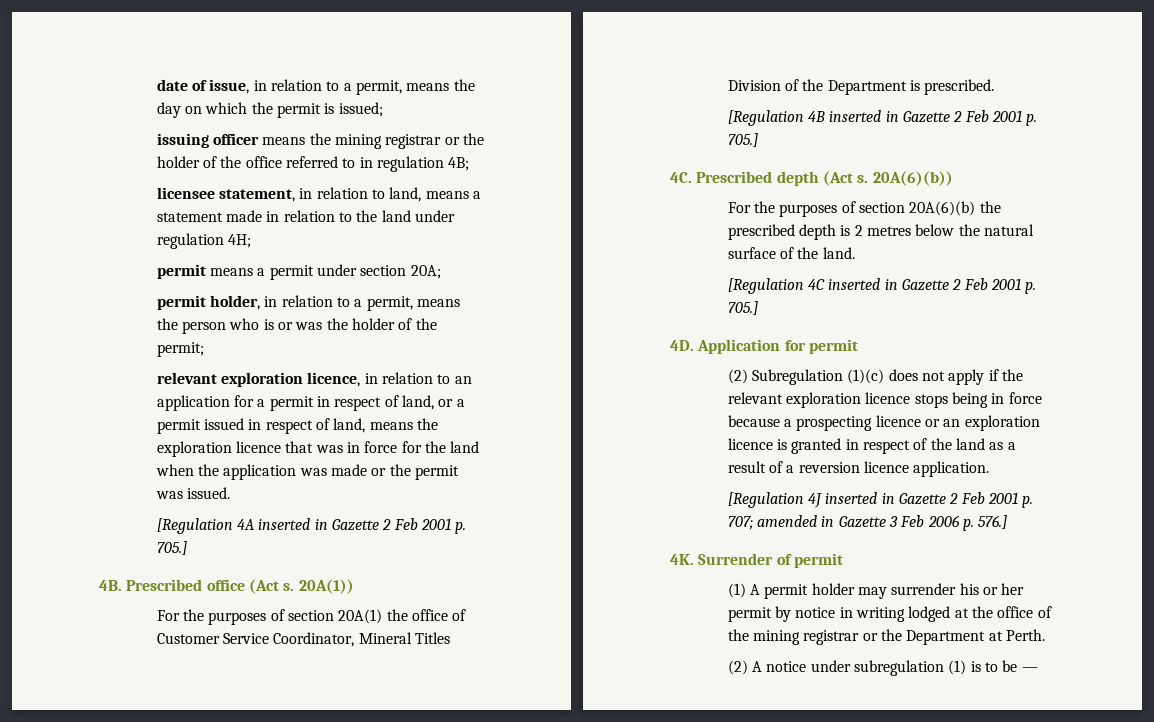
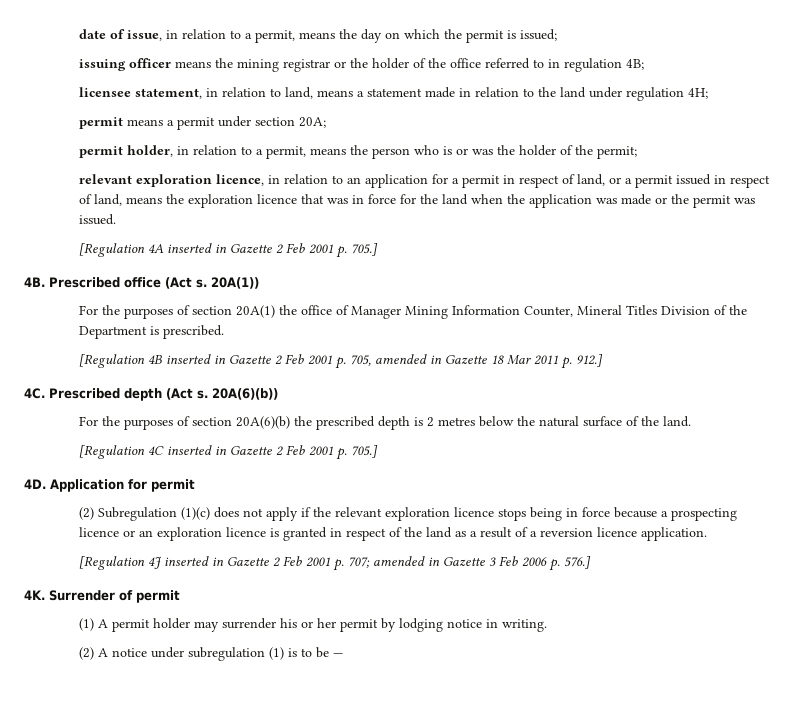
- For the purposes of section 20A(1) the office of Customer Service Coordinator, Mineral Titles Division of the Department is prescribed.
+ For the purposes of section 20A(1) the office of Manager Mining Information Counter, Mineral Titles Division of the Department is prescribed.
- [Regulation 4B inserted in Gazette 2 Feb 2001 p. 705.]
+ [Regulation 4B inserted in Gazette 2 Feb 2001 p. 705, amended in Gazette 18 Mar 2011 p. 912.]
- (1) A permit holder may surrender his or her permit by notice in writing lodged at the office of the mining registrar or the Department at Perth.
+ (1) A permit holder may surrender his or her permit by lodging notice in writing.

